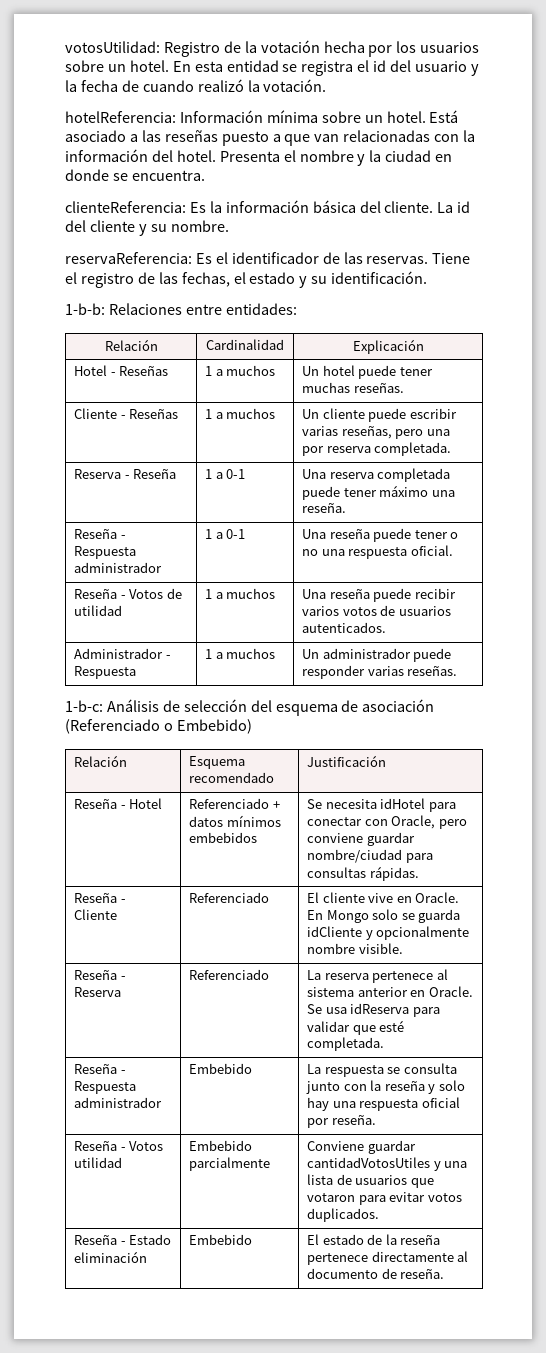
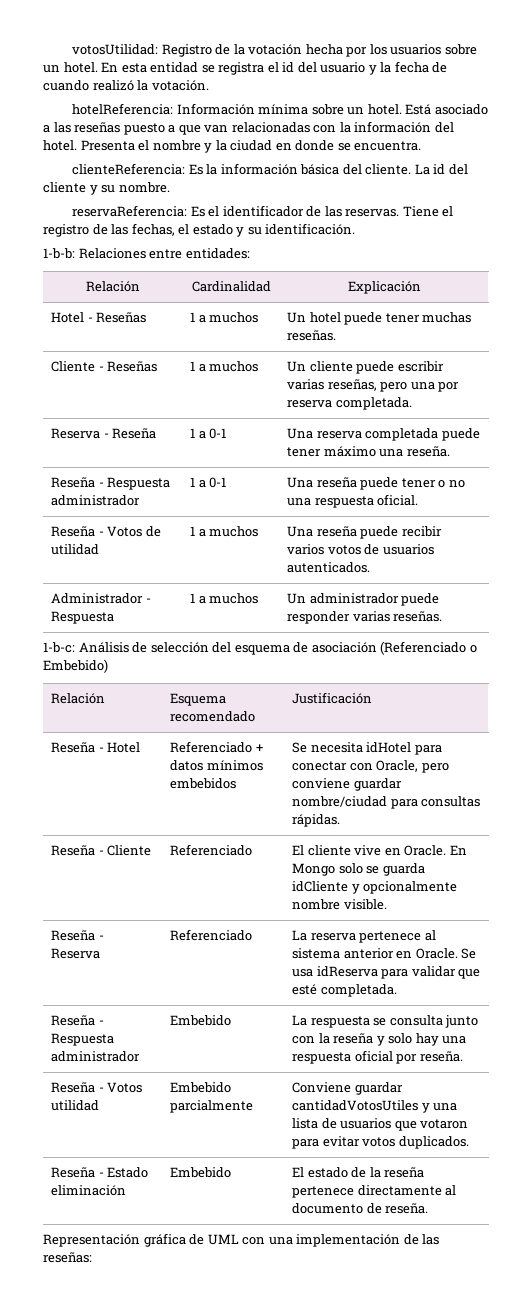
+ Representación gráfica de UML con una implementación de las reseñas:

